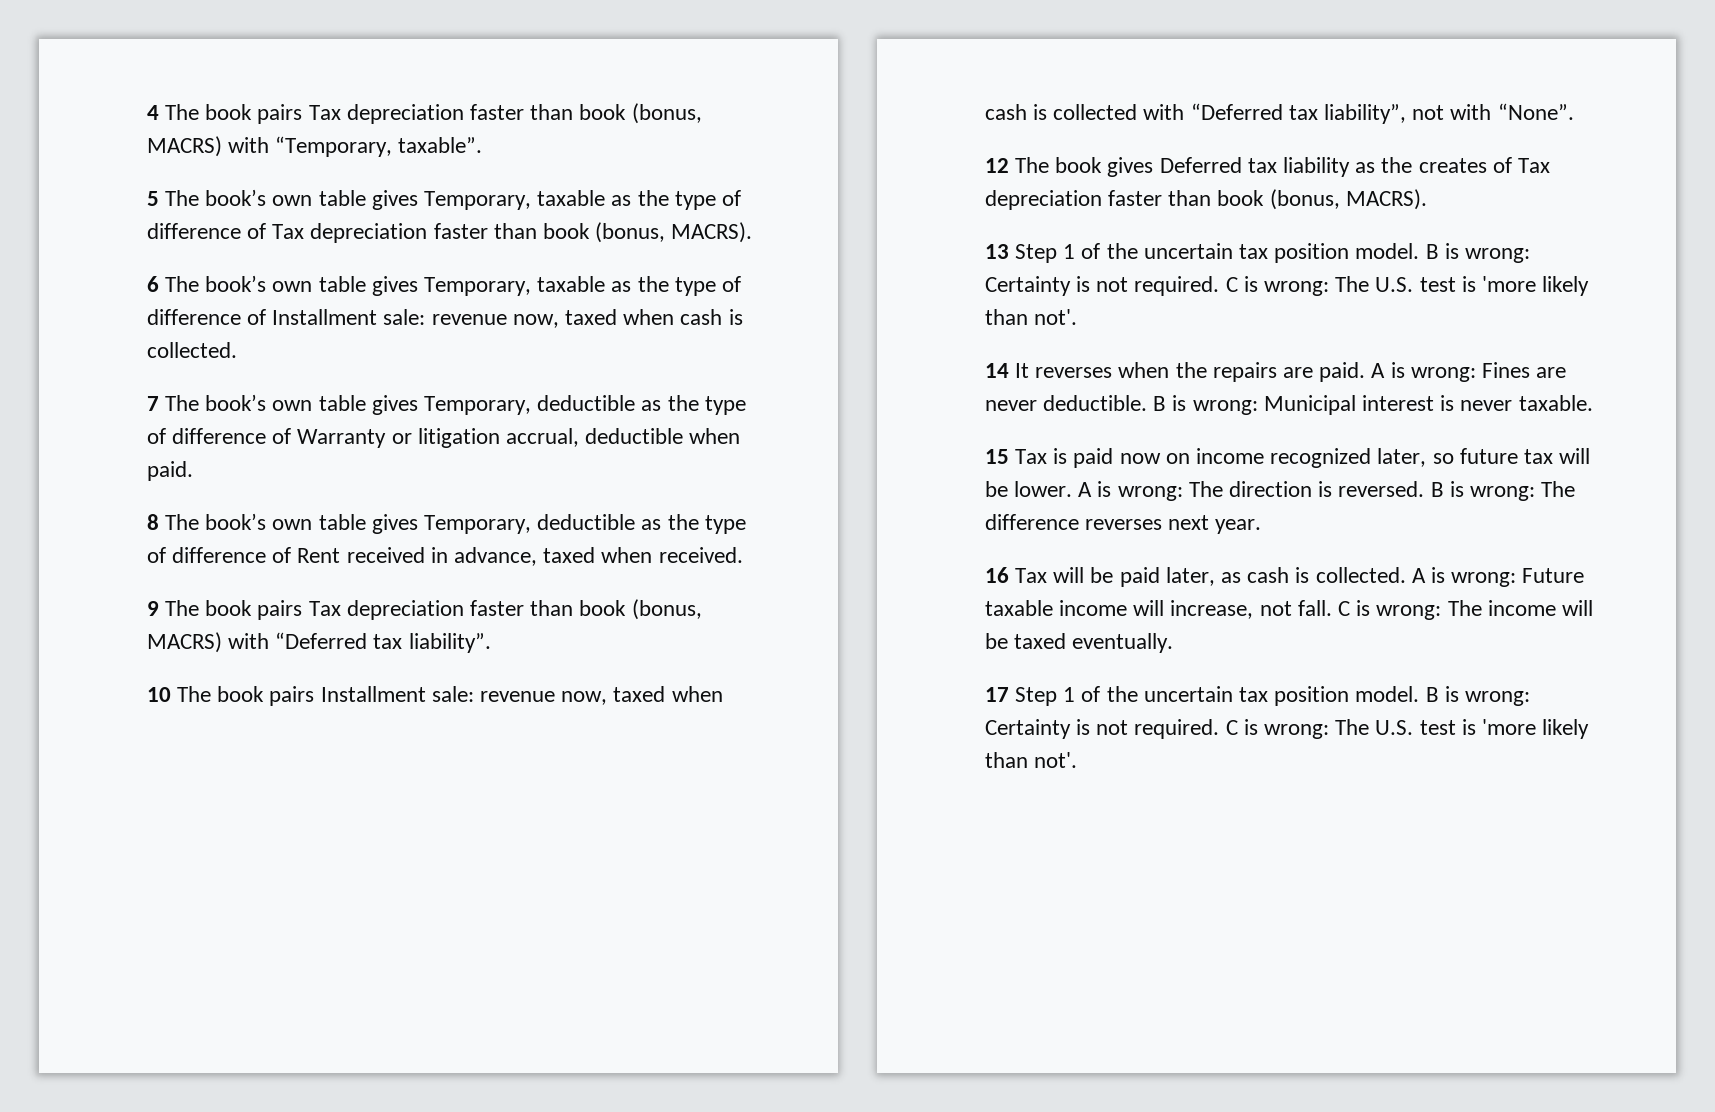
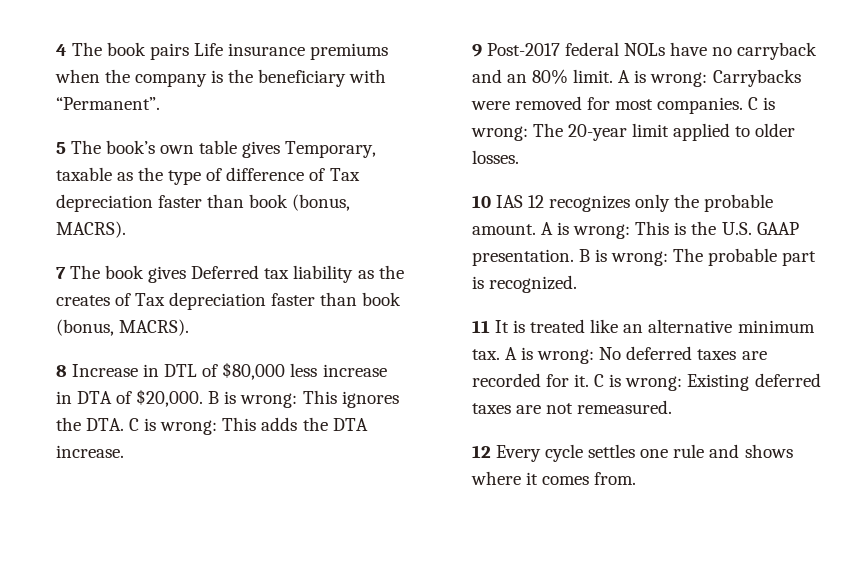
- 4 The book pairs Tax depreciation faster than book (bonus, MACRS) with “Temporary, taxable”.
+ 4 The book pairs Life insurance premiums when the company is the beneficiary with “Permanent”.
- 6 The book’s own table gives Temporary, taxable as the type of difference of Installment sale: revenue now, taxed when cash is collected.
- 7 The book’s own table gives Temporary, deductible as the type of difference of Warranty or litigation accrual, deductible when paid.
- 8 The book’s own table gives Temporary, deductible as the type of difference of Rent received in advance, taxed when received.
- 9 The book pairs Tax depreciation faster than book (bonus, MACRS) with “Deferred tax liability”.
- 10 The book pairs Installment sale: revenue now, taxed when cash is collected with “Deferred tax liability”, not with “None”.
- 12 The book gives Deferred tax liability as the creates of Tax depreciation faster than book (bonus, MACRS).
+ 7 The book gives Deferred tax liability as the creates of Tax depreciation faster than book (bonus, MACRS).
- 13 Step 1 of the uncertain tax position model. B is wrong: Certainty is not required. C is wrong: The U.S. test is 'more likely than not'.
- 14 It reverses when the repairs are paid. A is wrong: Fines are never deductible. B is wrong: Municipal interest is never taxable.
- 15 Tax is paid now on income recognized later, so future tax will be lower. A is wrong: The direction is reversed. B is wrong: The difference reverses next year.
- 16 Tax will be paid later, as cash is collected. A is wrong: Future taxable income will increase, not fall. C is wrong: The income will be taxed eventually.
- 17 Step 1 of the uncertain tax position model. B is wrong: Certainty is not required. C is wrong: The U.S. test is 'more likely than not'.
+ 8 Increase in DTL of $80,000 less increase in DTA of $20,000. B is wrong: This ignores the DTA. C is wrong: This adds the DTA increase.
+ 9 Post-2017 federal NOLs have no carryback and an 80% limit. A is wrong: Carrybacks were removed for most companies. C is wrong: The 20-year limit applied to older losses.
+ 10 IAS 12 recognizes only the probable amount. A is wrong: This is the U.S. GAAP presentation. B is wrong: The probable part is recognized.
+ 11 It is treated like an alternative minimum tax. A is wrong: No deferred taxes are recorded for it. C is wrong: Existing deferred taxes are not remeasured.
+ 12 Every cycle settles one rule and shows where it comes from.

